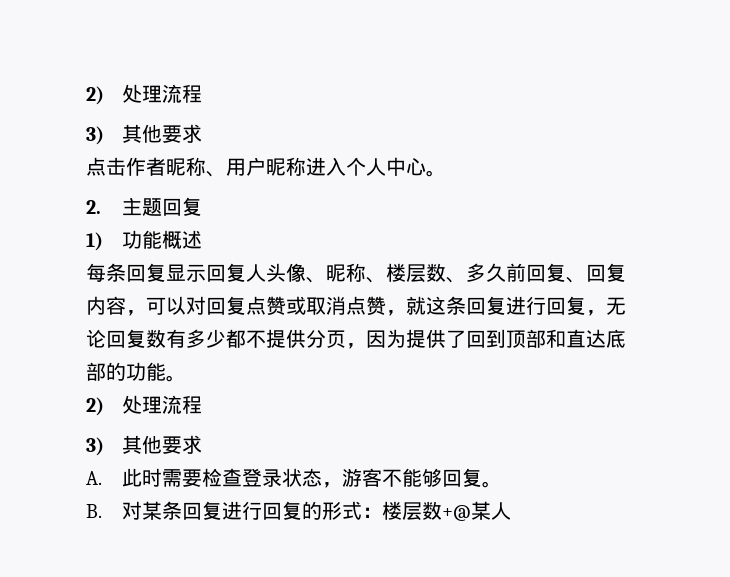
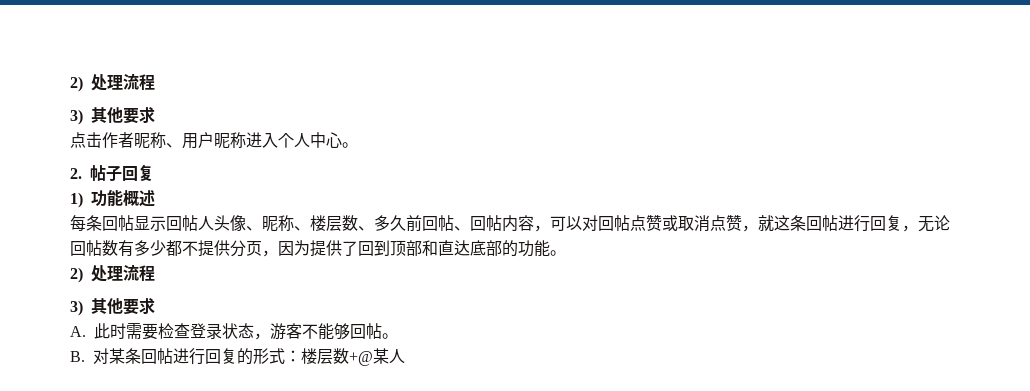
- 2.主题回复
+ 2.帖子回复
- 每条回复显示回复人头像、昵称、楼层数、多久前回复、回复内容，可以对回复点赞或取消点赞，就这条回复进行回复，无论回复数有多少都不提供分页，因为提供了回到顶部和直达底部的功能。
+ 每条回帖显示回帖人头像、昵称、楼层数、多久前回帖、回帖内容，可以对回帖点赞或取消点赞，就这条回帖进行回复，无论回帖数有多少都不提供分页，因为提供了回到顶部和直达底部的功能。
- A.此时需要检查登录状态，游客不能够回复。
+ A.此时需要检查登录状态，游客不能够回帖。
- B.对某条回复进行回复的形式：楼层数+@某人
+ B.对某条回帖进行回复的形式：楼层数+@某人

